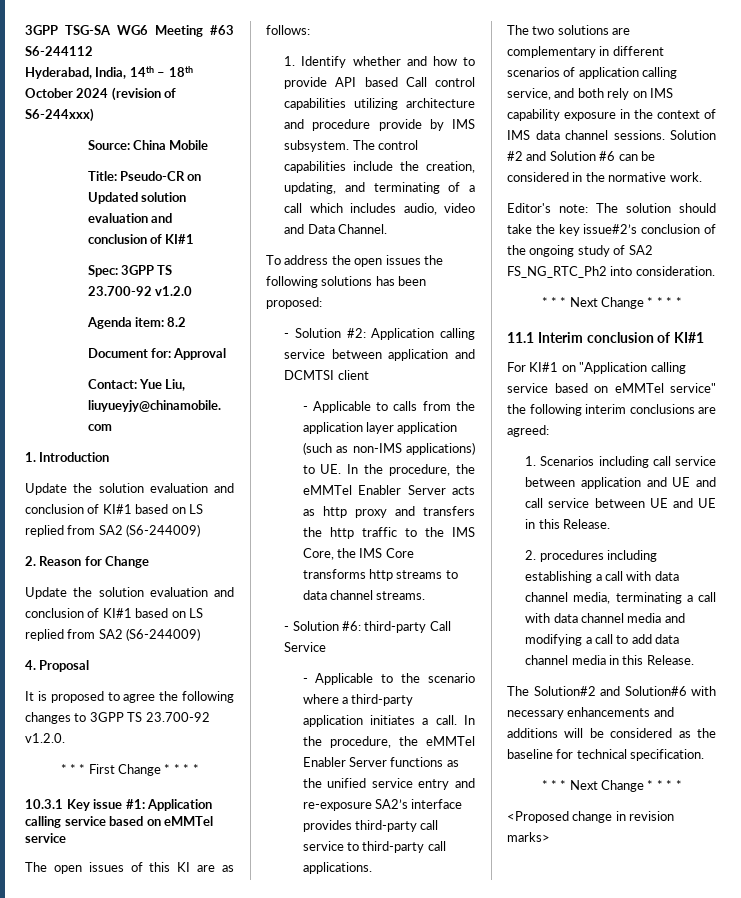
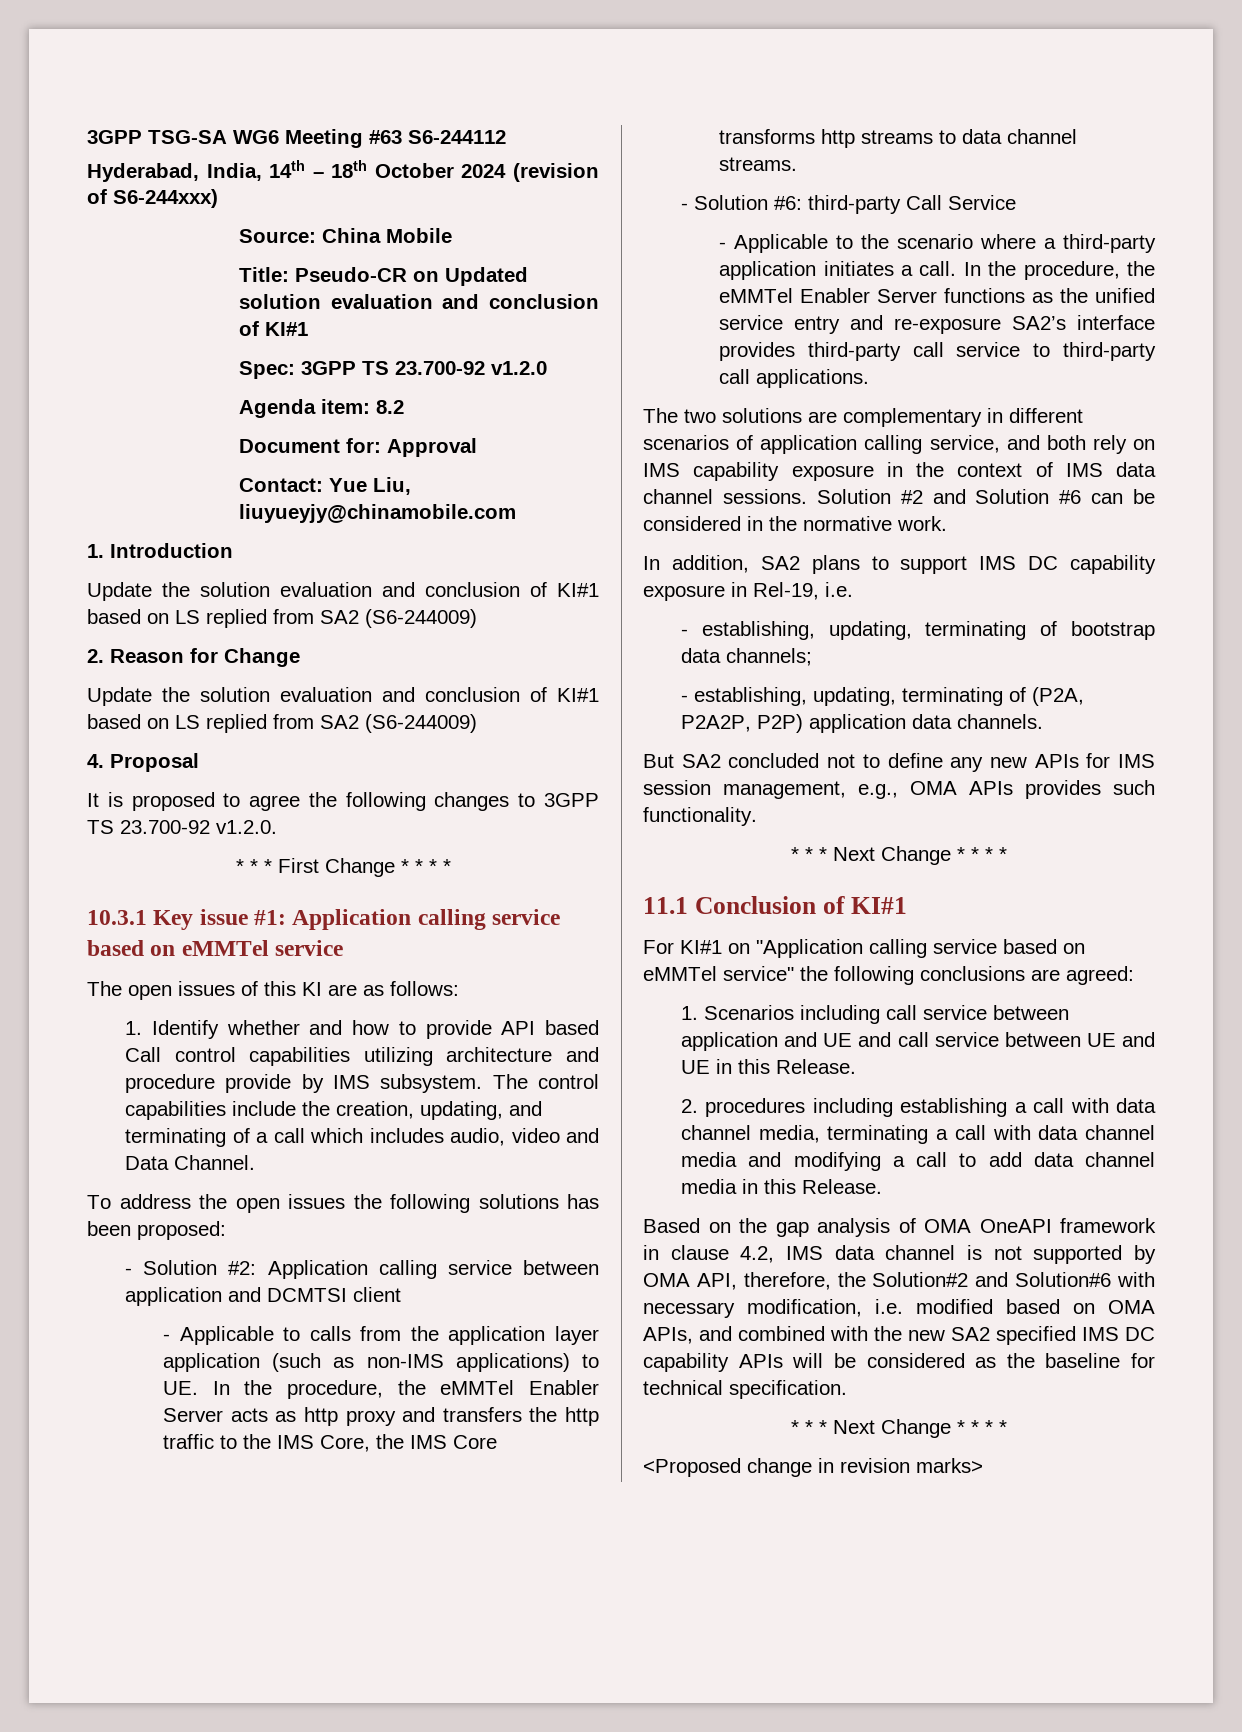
- Editor's note: The solution should take the key issue#2’s conclusion of the ongoing study of SA2 FS_NG_RTC_Ph2 into consideration.
+ In addition, SA2 plans to support IMS DC capability exposure in Rel-19, i.e.
+ - establishing, updating, terminating of bootstrap data channels;
+ - establishing, updating, terminating of (P2A, P2A2P, P2P) application data channels.
+ But SA2 concluded not to define any new APIs for IMS session management, e.g., OMA APIs provides such functionality.
- 11.1 Interim conclusion of KI#1
+ 11.1 Conclusion of KI#1
- For KI#1 on "Application calling service based on eMMTel service" the following interim conclusions are agreed:
+ For KI#1 on "Application calling service based on eMMTel service" the following conclusions are agreed:
- The Solution#2 and Solution#6 with necessary enhancements and additions will be considered as the baseline for technical specification.
+ Based on the gap analysis of OMA OneAPI framework in clause 4.2, IMS data channel is not supported by OMA API, therefore, the Solution#2 and Solution#6 with necessary modification, i.e. modified based on OMA APIs, and combined with the new SA2 specified IMS DC capability APIs will be considered as the baseline for technical specification.

